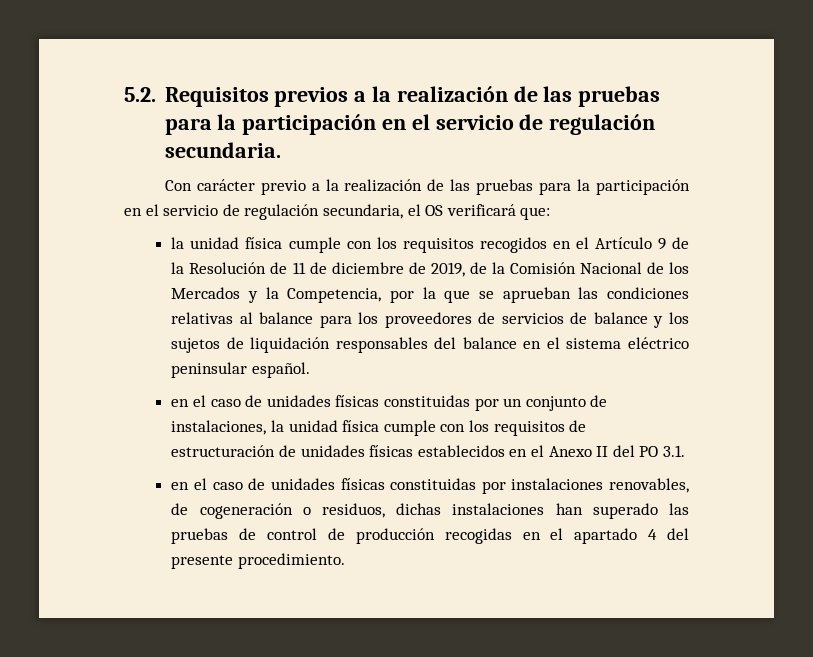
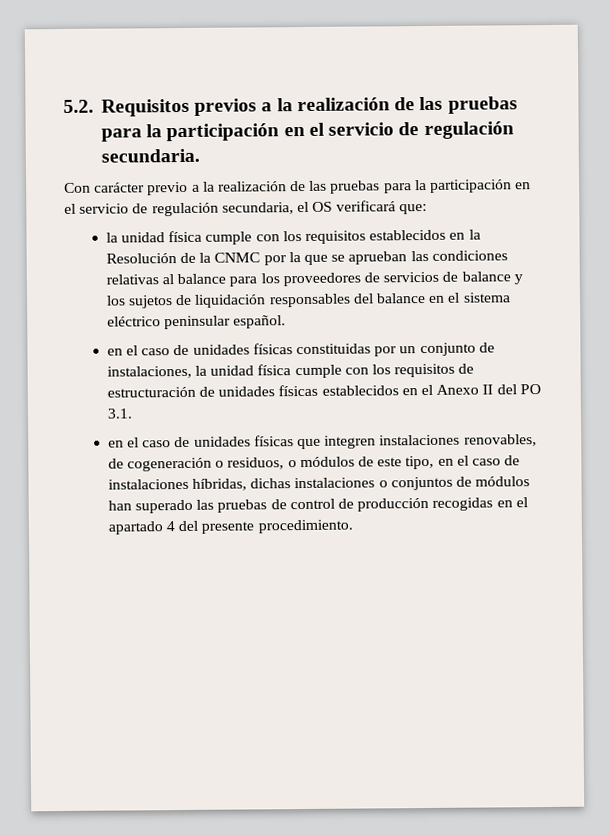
- la unidad física cumple con los requisitos recogidos en el Artículo 9 de la Resolución de 11 de diciembre de 2019, de la Comisión Nacional de los Mercados y la Competencia, por la que se aprueban las condiciones relativas al balance para los proveedores de servicios de balance y los sujetos de liquidación responsables del balance en el sistema eléctrico peninsular español.
+ la unidad física cumple con los requisitos establecidos en la Resolución de la CNMC por la que se aprueban las condiciones relativas al balance para los proveedores de servicios de balance y los sujetos de liquidación responsables del balance en el sistema eléctrico peninsular español.
- en el caso de unidades físicas constituidas por instalaciones renovables, de cogeneración o residuos, dichas instalaciones han superado las pruebas de control de producción recogidas en el apartado 4 del presente procedimiento.
+ en el caso de unidades físicas que integren instalaciones renovables, de cogeneración o residuos, o módulos de este tipo, en el caso de instalaciones híbridas, dichas instalaciones o conjuntos de módulos han superado las pruebas de control de producción recogidas en el apartado 4 del presente procedimiento.

